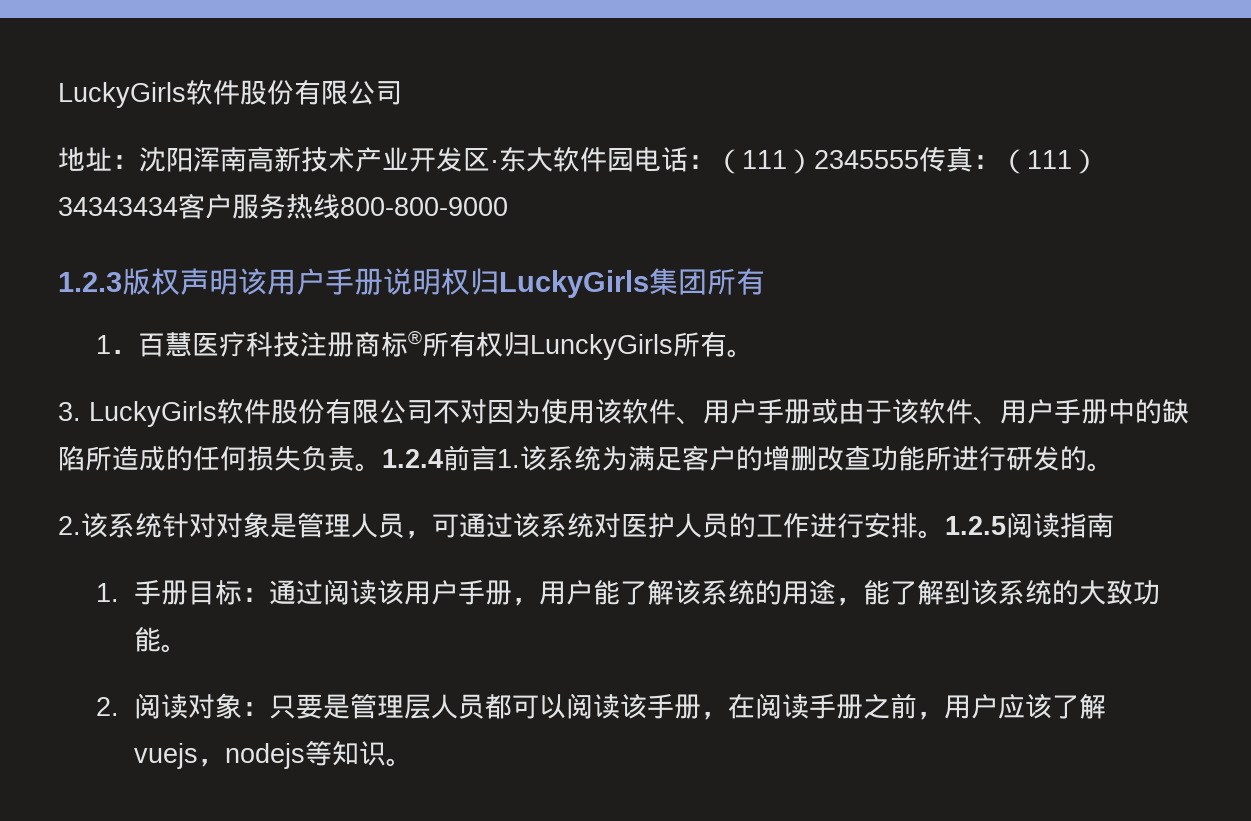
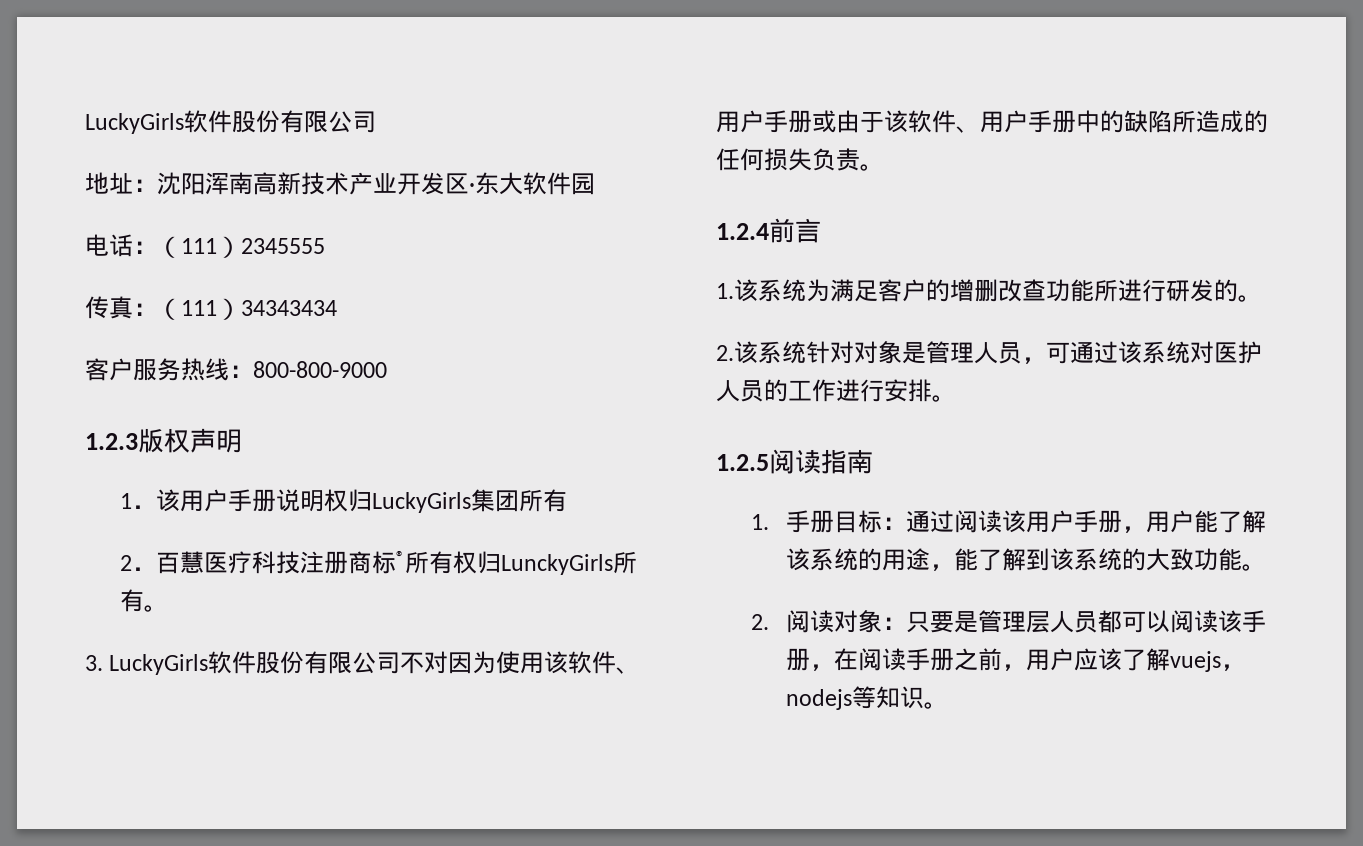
- 地址：沈阳浑南高新技术产业开发区·东大软件园电话：（111）2345555传真：（111）34343434客户服务热线800-800-9000
+ 地址：沈阳浑南高新技术产业开发区·东大软件园
+ 电话：（111）2345555
+ 传真：（111）34343434
+ 客户服务热线：800-800-9000
- 1.2.3版权声明该用户手册说明权归LuckyGirls集团所有
+ 1.2.3版权声明
+ 1．该用户手册说明权归LuckyGirls集团所有
- 1．百慧医疗科技注册商标®所有权归LunckyGirls所有。
+ 2．百慧医疗科技注册商标®所有权归LunckyGirls所有。
- 3. LuckyGirls软件股份有限公司不对因为使用该软件、用户手册或由于该软件、用户手册中的缺陷所造成的任何损失负责。1.2.4前言1.该系统为满足客户的增删改查功能所进行研发的。
+ 3. LuckyGirls软件股份有限公司不对因为使用该软件、用户手册或由于该软件、用户手册中的缺陷所造成的任何损失负责。
+ 1.2.4前言
+ 1.该系统为满足客户的增删改查功能所进行研发的。
- 2.该系统针对对象是管理人员，可通过该系统对医护人员的工作进行安排。1.2.5阅读指南
+ 2.该系统针对对象是管理人员，可通过该系统对医护人员的工作进行安排。
+ 1.2.5阅读指南

